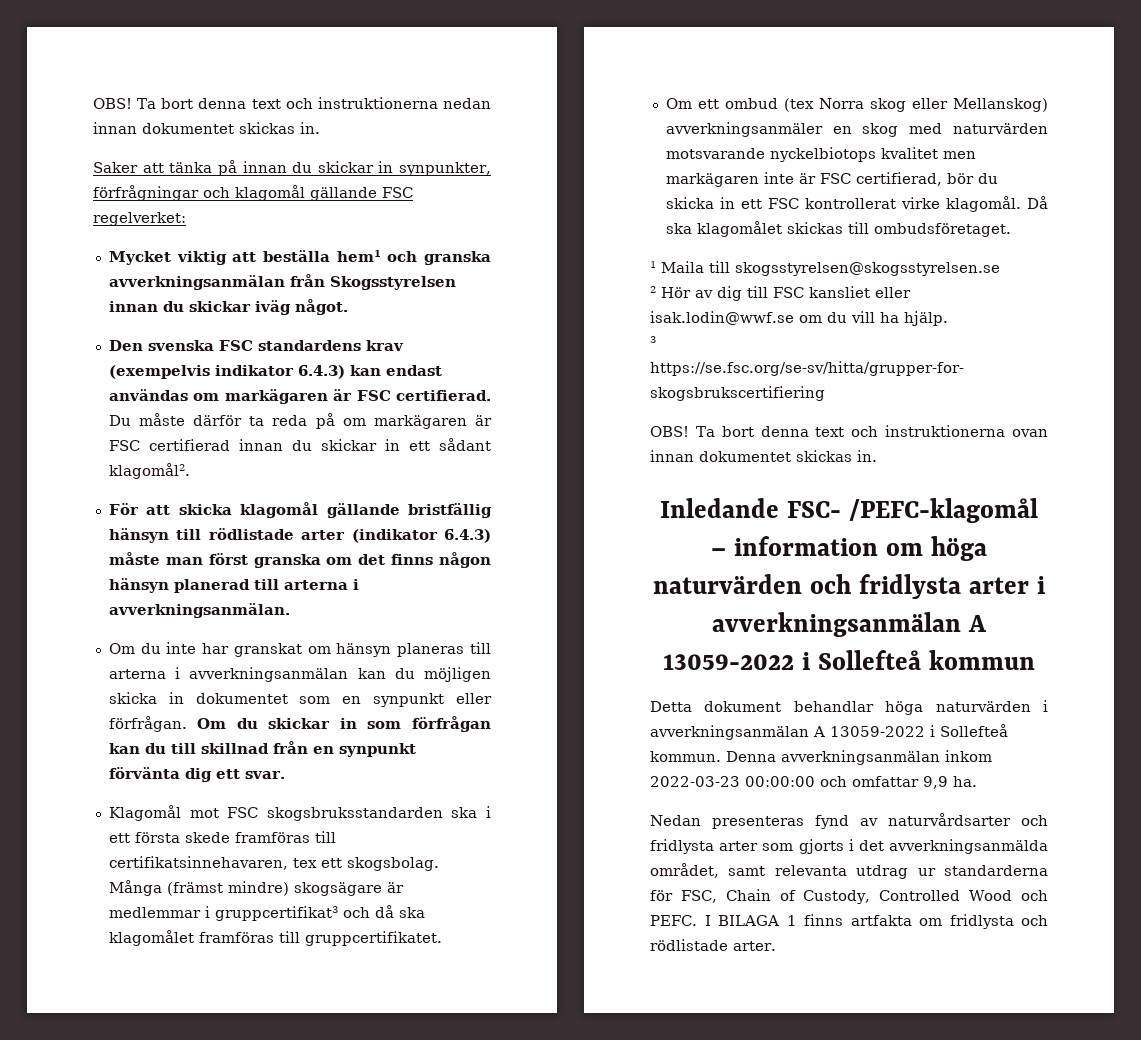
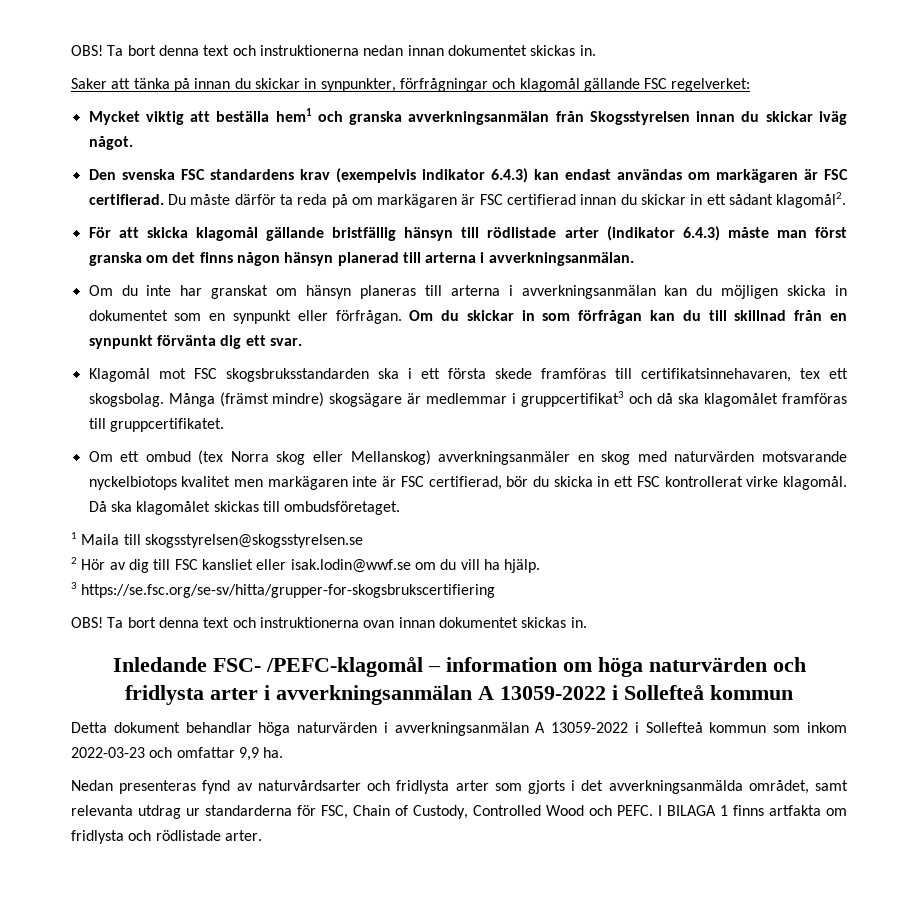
- Detta dokument behandlar höga naturvärden i avverkningsanmälan A 13059-2022 i Sollefteå kommun. Denna avverkningsanmälan inkom 2022-03-23 00:00:00 och omfattar 9,9 ha.
+ Detta dokument behandlar höga naturvärden i avverkningsanmälan A 13059-2022 i Sollefteå kommun som inkom 2022-03-23 och omfattar 9,9 ha.

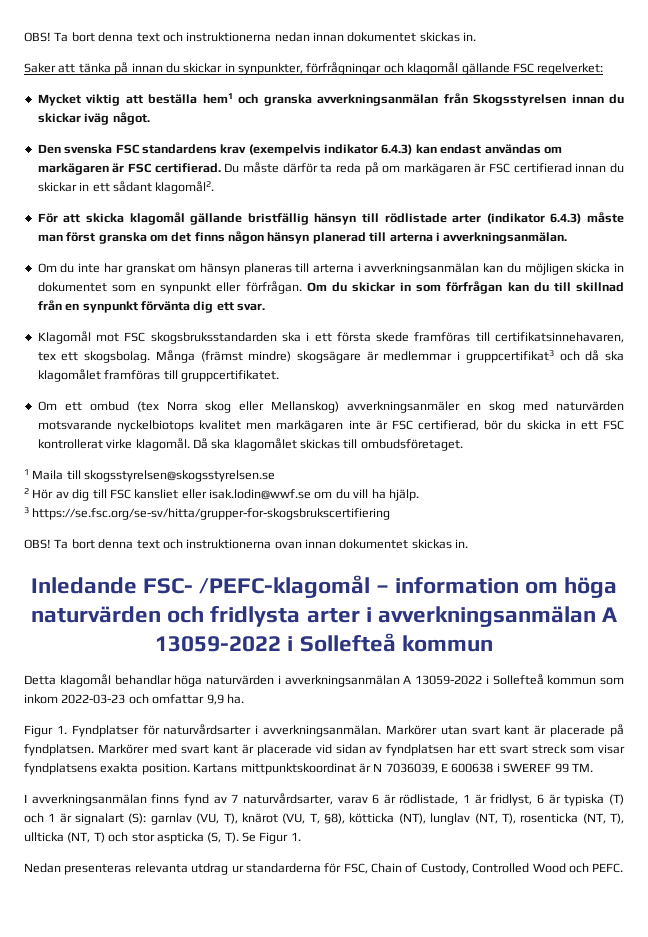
- Detta dokument behandlar höga naturvärden i avverkningsanmälan A 13059-2022 i Sollefteå kommun som inkom 2022-03-23 och omfattar 9,9 ha.
+ Detta klagomål behandlar höga naturvärden i avverkningsanmälan A 13059-2022 i Sollefteå kommun som inkom 2022-03-23 och omfattar 9,9 ha.
- Nedan presenteras fynd av naturvårdsarter och fridlysta arter som gjorts i det avverkningsanmälda området, samt relevanta utdrag ur standarderna för FSC, Chain of Custody, Controlled Wood och PEFC. I BILAGA 1 finns artfakta om fridlysta och rödlistade arter.
+ Figur 1. Fyndplatser för naturvårdsarter i avverkningsanmälan. Markörer utan svart kant är placerade på fyndplatsen. Markörer med svart kant är placerade vid sidan av fyndplatsen har ett svart streck som visar fyndplatsens exakta position. Kartans mittpunktskoordinat är N 7036039, E 600638 i SWEREF 99 TM.
+ I avverkningsanmälan finns fynd av 7 naturvårdsarter, varav 6 är rödlistade, 1 är fridlyst, 6 är typiska (T) och 1 är signalart (S): garnlav (VU, T), knärot (VU, T, §8), kötticka (NT), lunglav (NT, T), rosenticka (NT, T), ullticka (NT, T) och stor aspticka (S, T). Se Figur 1.
+ Nedan presenteras relevanta utdrag ur standarderna för FSC, Chain of Custody, Controlled Wood och PEFC.

